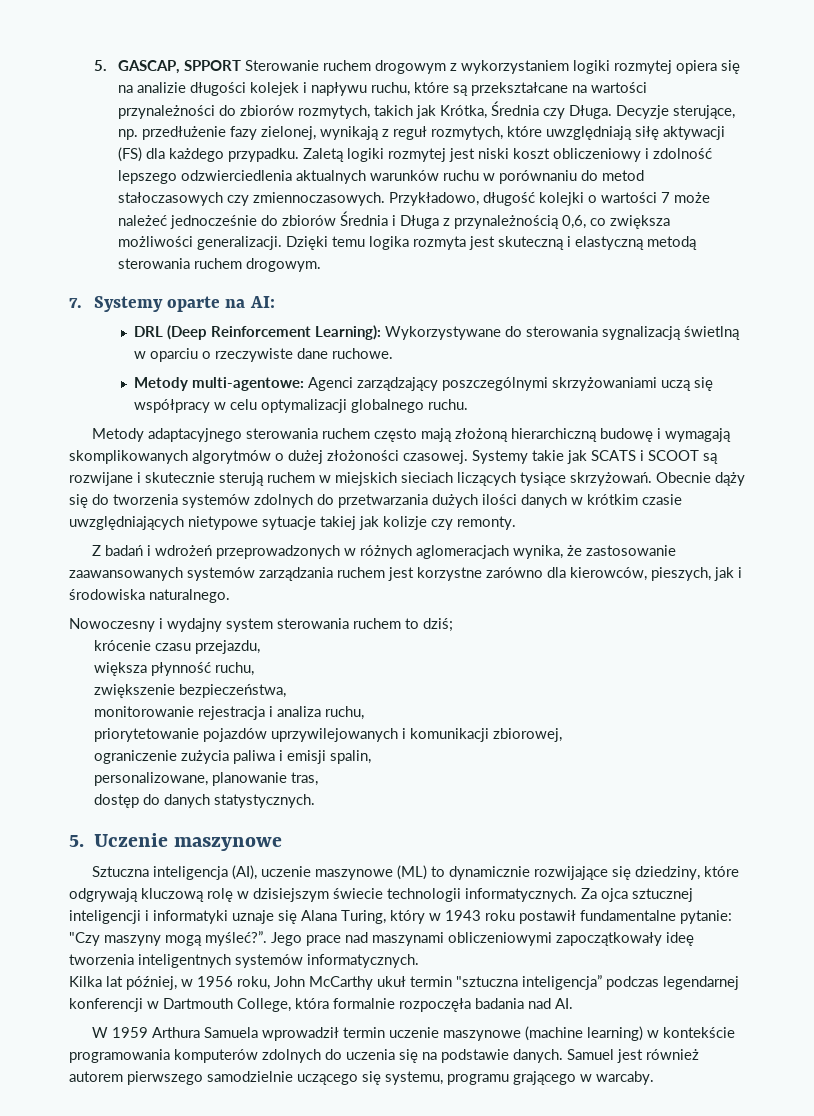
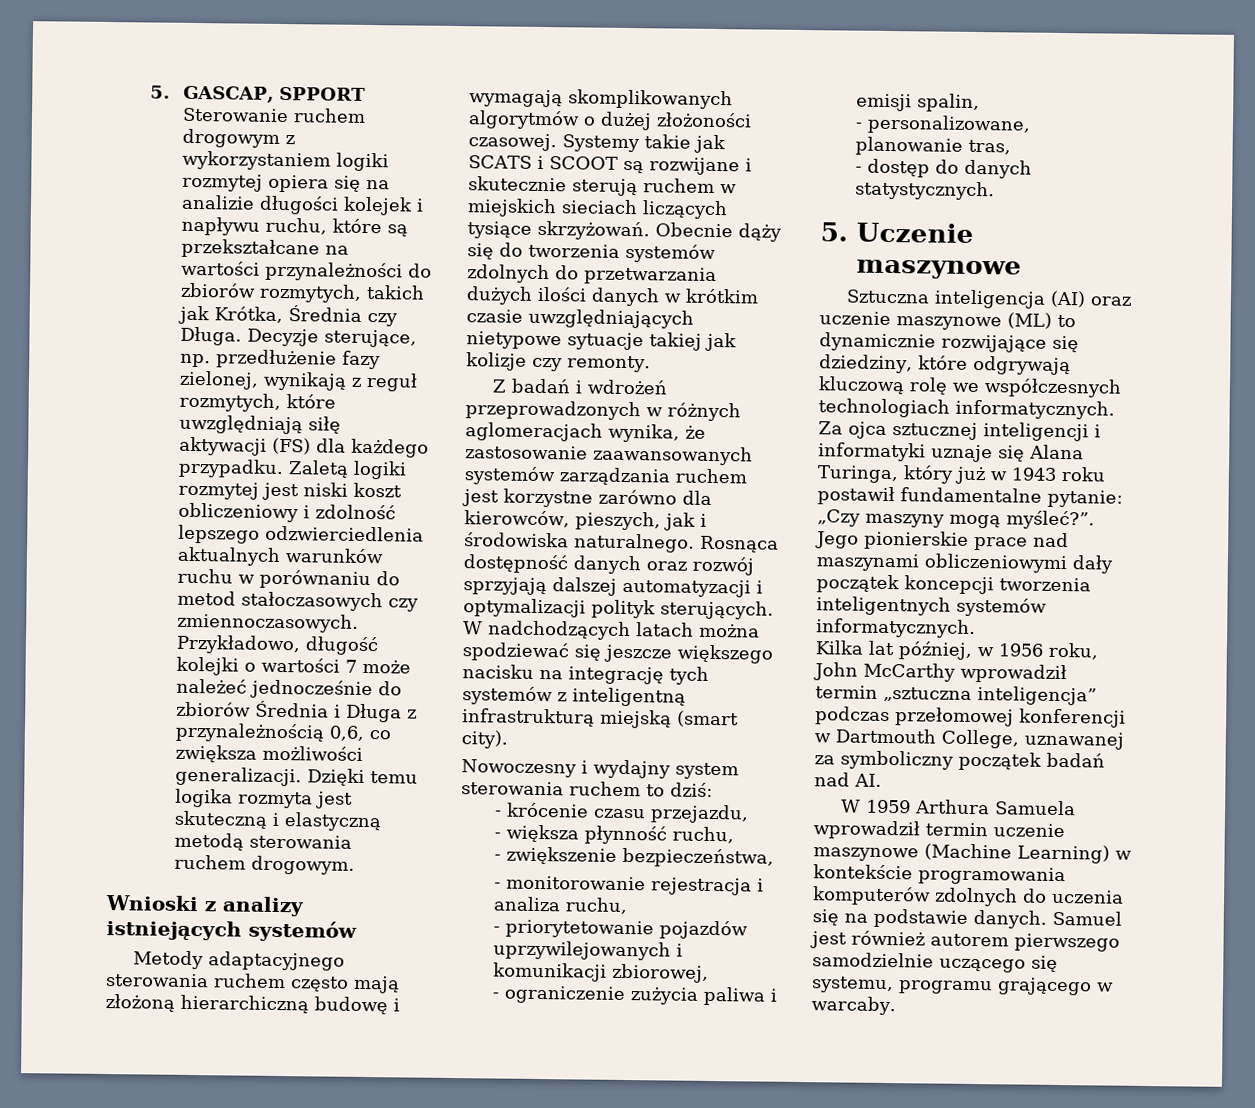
- 7. Systemy oparte na AI:
- DRL (Deep Reinforcement Learning): Wykorzystywane do sterowania sygnalizacją świetlną w oparciu o rzeczywiste dane ruchowe.
- Metody multi-agentowe: Agenci zarządzający poszczególnymi skrzyżowaniami uczą się współpracy w celu optymalizacji globalnego ruchu.
+ Wnioski z analizy istniejących systemów
+ Rosnąca dostępność danych oraz rozwój sprzyjają dalszej automatyzacji i optymalizacji polityk sterujących. W nadchodzących latach można spodziewać się jeszcze większego nacisku na integrację tych systemów z inteligentną infrastrukturą miejską (smart city).
- Nowoczesny i wydajny system sterowania ruchem to dziś;
- krócenie czasu przejazdu,
+ Nowoczesny i wydajny system sterowania ruchem to dziś:
+ - krócenie czasu przejazdu,
- większa płynność ruchu,
+ - większa płynność ruchu,
- zwiększenie bezpieczeństwa,
+ - zwiększenie bezpieczeństwa,
- monitorowanie rejestracja i analiza ruchu,
+ - monitorowanie rejestracja i analiza ruchu,
- priorytetowanie pojazdów uprzywilejowanych i komunikacji zbiorowej,
+ - priorytetowanie pojazdów uprzywilejowanych i komunikacji zbiorowej,
- ograniczenie zużycia paliwa i emisji spalin,
+ - ograniczenie zużycia paliwa i emisji spalin,
- personalizowane, planowanie tras,
+ - personalizowane, planowanie tras,
- dostęp do danych statystycznych.
+ - dostęp do danych statystycznych.
- Sztuczna inteligencja (AI), uczenie maszynowe (ML) to dynamicznie rozwijające się dziedziny, które odgrywają kluczową rolę w dzisiejszym świecie technologii informatycznych.
+ Sztuczna inteligencja (AI) oraz uczenie maszynowe (ML) to dynamicznie rozwijające się dziedziny, które odgrywają kluczową rolę we współczesnych technologiach informatycznych.
- Za ojca sztucznej inteligencji i informatyki uznaje się Alana Turing, który w 1943 roku postawił fundamentalne pytanie: "Czy maszyny mogą myśleć?”.
+ Za ojca sztucznej inteligencji i informatyki uznaje się Alana Turinga, który już w 1943 roku postawił fundamentalne pytanie: „Czy maszyny mogą myśleć?”.
- Jego prace nad maszynami obliczeniowymi zapoczątkowały ideę tworzenia inteligentnych systemów informatycznych.
+ Jego pionierskie prace nad maszynami obliczeniowymi dały początek koncepcji tworzenia inteligentnych systemów informatycznych.
- Kilka lat później, w 1956 roku, John McCarthy ukuł termin "sztuczna inteligencja” podczas legendarnej konferencji w Dartmouth College, która formalnie rozpoczęła badania nad AI.
+ Kilka lat później, w 1956 roku, John McCarthy wprowadził termin „sztuczna inteligencja” podczas przełomowej konferencji w Dartmouth College, uznawanej za symboliczny początek badań nad AI.
- W 1959 Arthura Samuela wprowadził termin uczenie maszynowe (machine learning) w kontekście programowania komputerów zdolnych do uczenia się na podstawie danych.
+ W 1959 Arthura Samuela wprowadził termin uczenie maszynowe (Machine Learning) w kontekście programowania komputerów zdolnych do uczenia się na podstawie danych.

